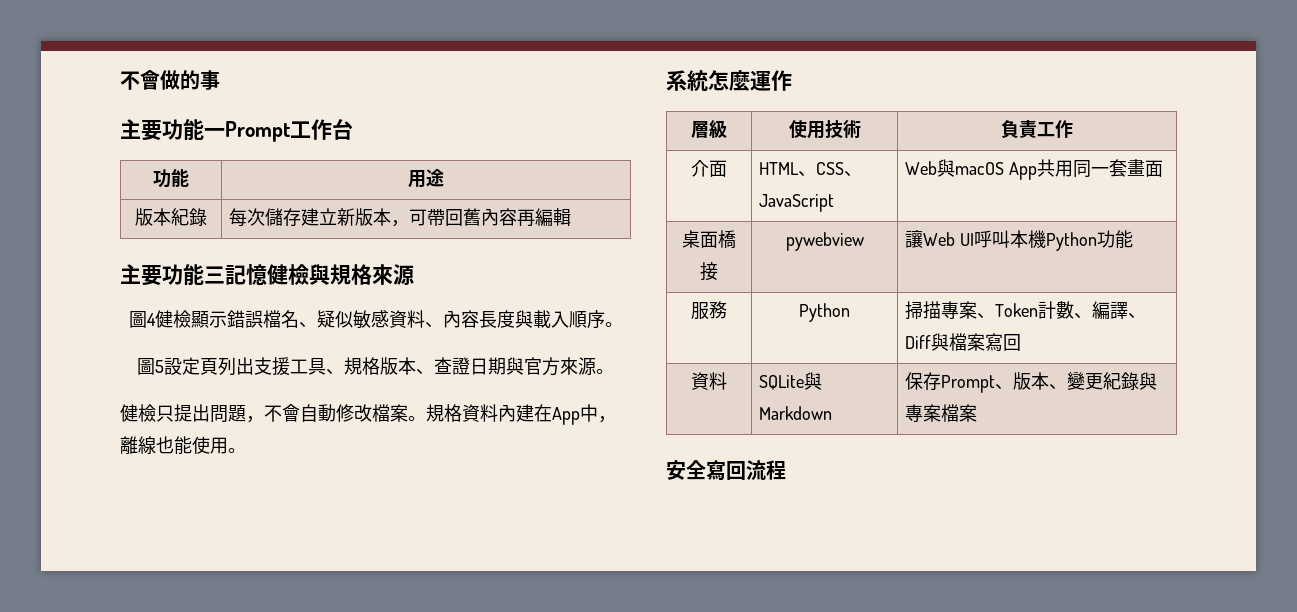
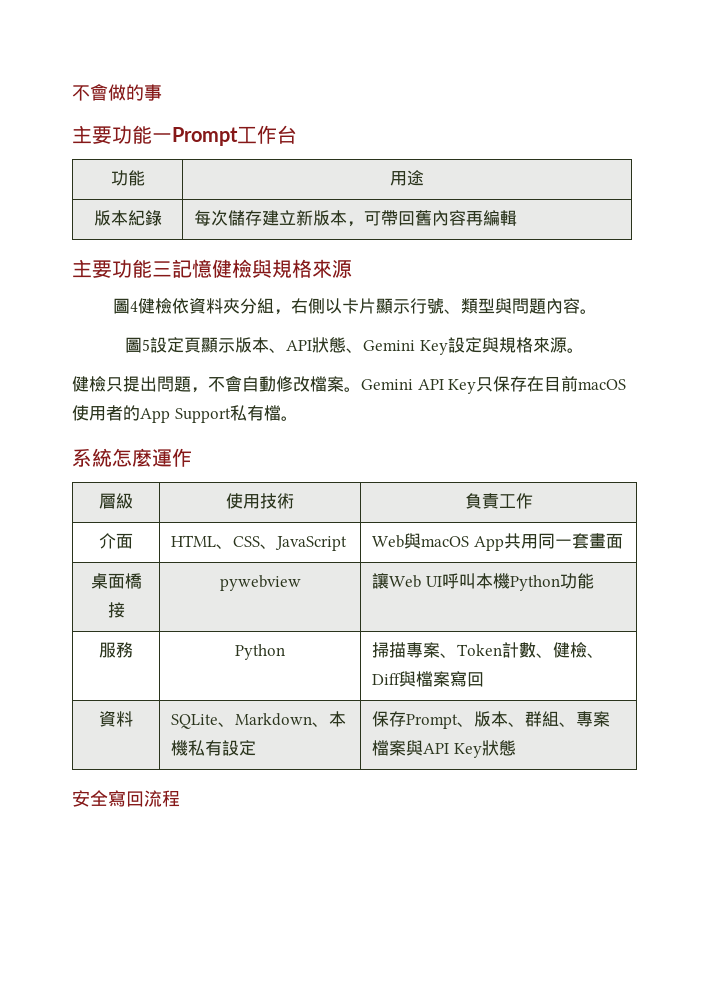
- 圖4健檢顯示錯誤檔名、疑似敏感資料、內容長度與載入順序。
- 圖5設定頁列出支援工具、規格版本、查證日期與官方來源。
+ 圖4健檢依資料夾分組，右側以卡片顯示行號、類型與問題內容。
+ 圖5設定頁顯示版本、API狀態、Gemini Key設定與規格來源。
- 規格資料內建在App中，離線也能使用。
+ Gemini API Key只保存在目前macOS使用者的App Support私有檔。
- 服務 | Python | 掃描專案、Token計數、編譯、Diff與檔案寫回
+ 服務 | Python | 掃描專案、Token計數、健檢、Diff與檔案寫回
- 資料 | SQLite與Markdown | 保存Prompt、版本、變更紀錄與專案檔案
+ 資料 | SQLite、Markdown、本機私有設定 | 保存Prompt、版本、群組、專案檔案與API Key狀態

